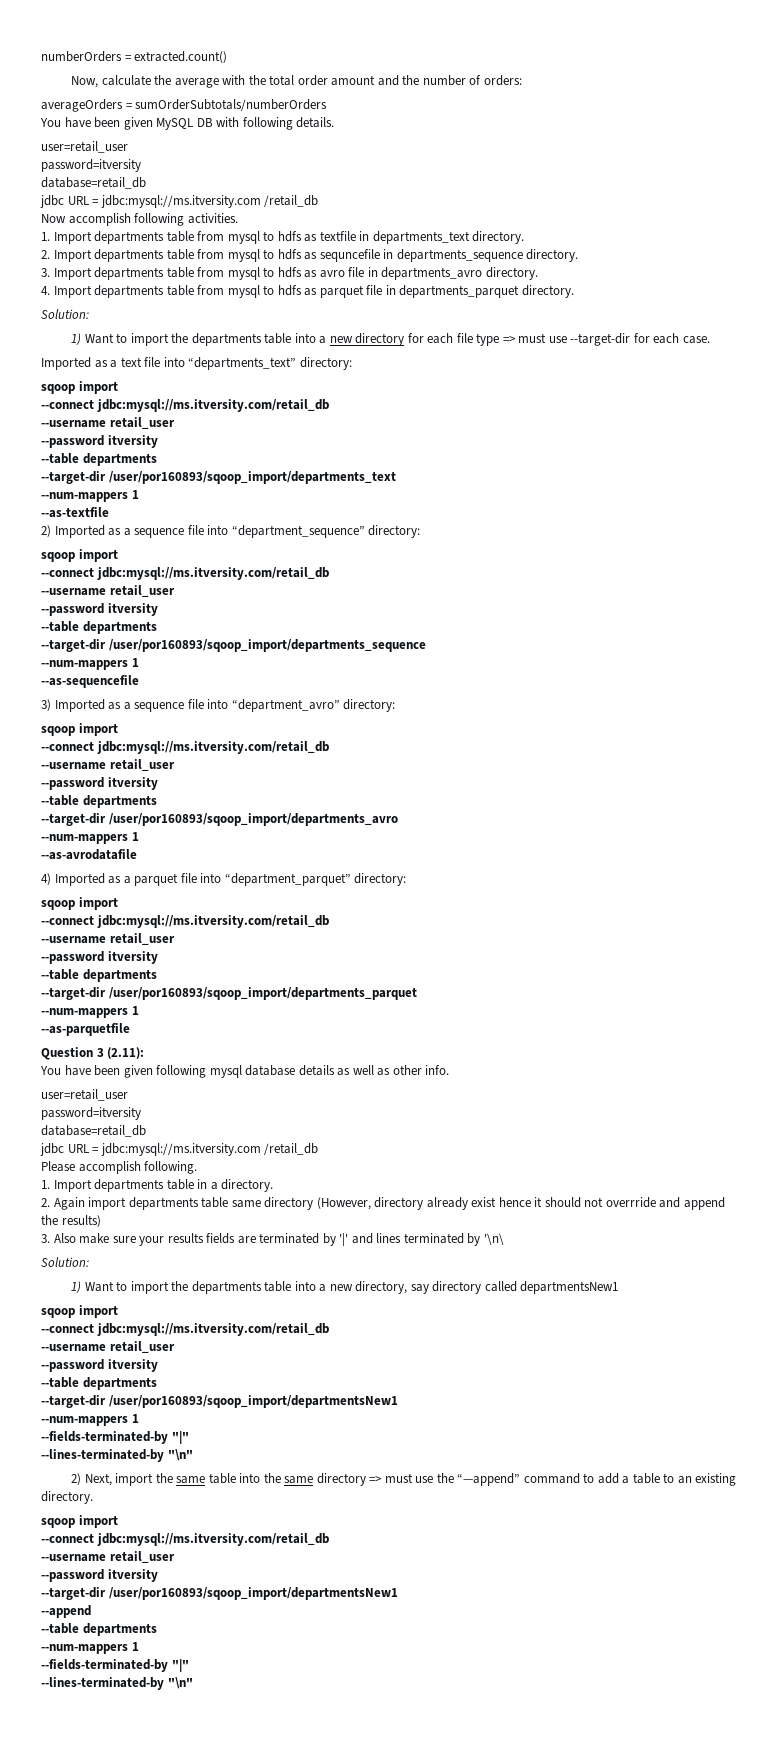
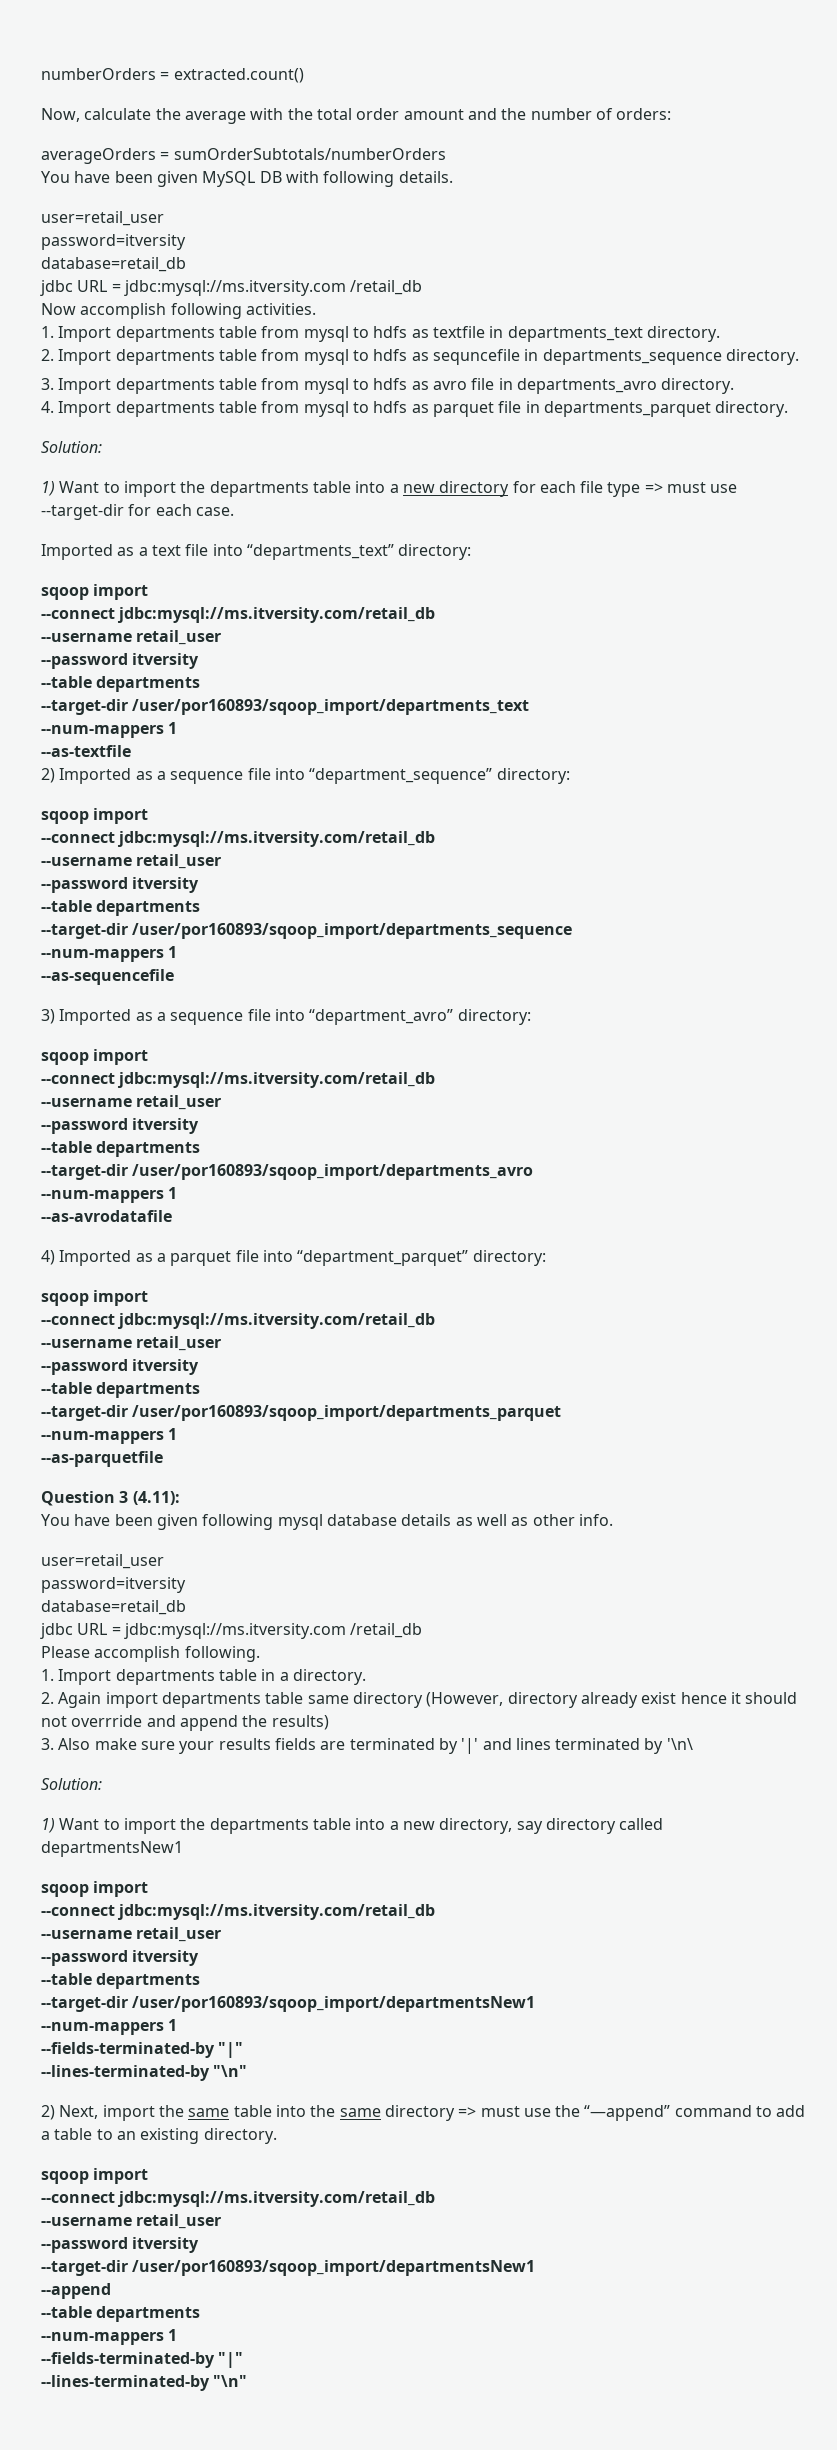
- Question 3 (2.11):
+ Question 3 (4.11):

